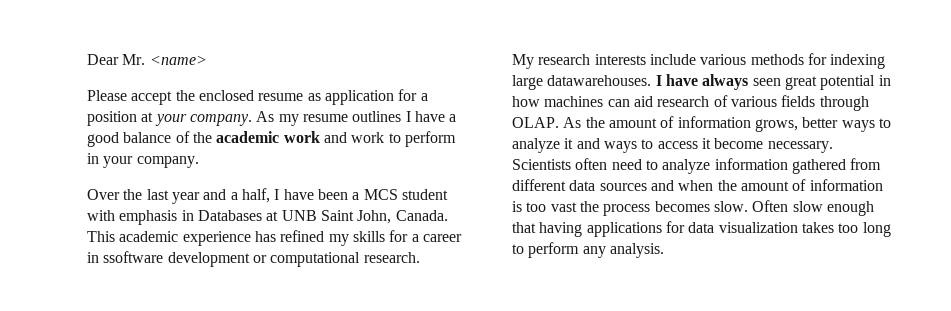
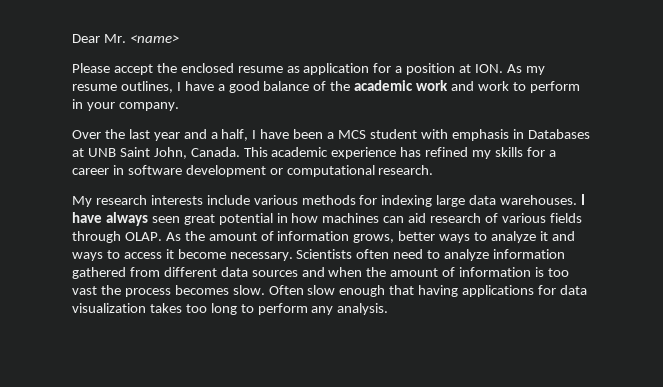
- Please accept the enclosed resume as application for a position at your company. As my resume outlines I have a good balance of the academic work and work to perform in your company.
+ Please accept the enclosed resume as application for a position at ION. As my resume outlines, I have a good balance of the academic work and work to perform in your company.
- This academic experience has refined my skills for a career in ssoftware development or computational research.
+ This academic experience has refined my skills for a career in software development or computational research.
- My research interests include various methods for indexing large datawarehouses.
+ My research interests include various methods for indexing large data warehouses.

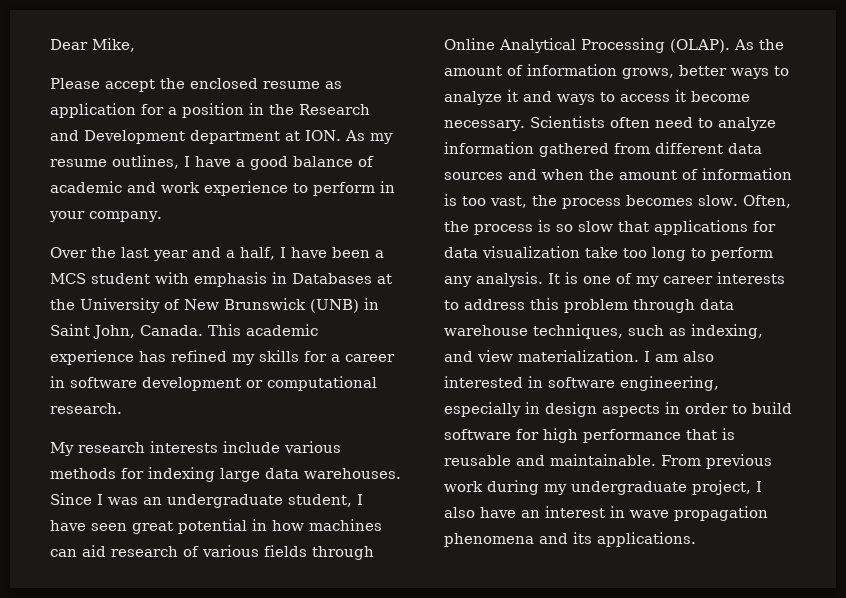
- Dear Mr. <name>
+ Dear Mike,
- Please accept the enclosed resume as application for a position at ION. As my resume outlines, I have a good balance of the academic work and work to perform in your company.
+ Please accept the enclosed resume as application for a position in the Research and Development department at ION. As my resume outlines, I have a good balance of academic and work experience to perform in your company.
- Over the last year and a half, I have been a MCS student with emphasis in Databases at UNB Saint John, Canada.
+ Over the last year and a half, I have been a MCS student with emphasis in Databases at the University of New Brunswick (UNB) in Saint John, Canada.
- I have always seen great potential in how machines can aid research of various fields through OLAP.
+ Since I was an undergraduate student, I have seen great potential in how machines can aid research of various fields through Online Analytical Processing (OLAP).
- Scientists often need to analyze information gathered from different data sources and when the amount of information is too vast the process becomes slow.
+ Scientists often need to analyze information gathered from different data sources and when the amount of information is too vast, the process becomes slow.
- Often slow enough that having applications for data visualization takes too long to perform any analysis.
+ Often, the process is so slow that applications for data visualization take too long to perform any analysis.
+ It is one of my career interests to address this problem through data warehouse techniques, such as indexing, and view materialization. I am also interested in software engineering, especially in design aspects in order to build software for high performance that is reusable and maintainable. From previous work during my undergraduate project, I also have an interest in wave propagation phenomena and its applications.

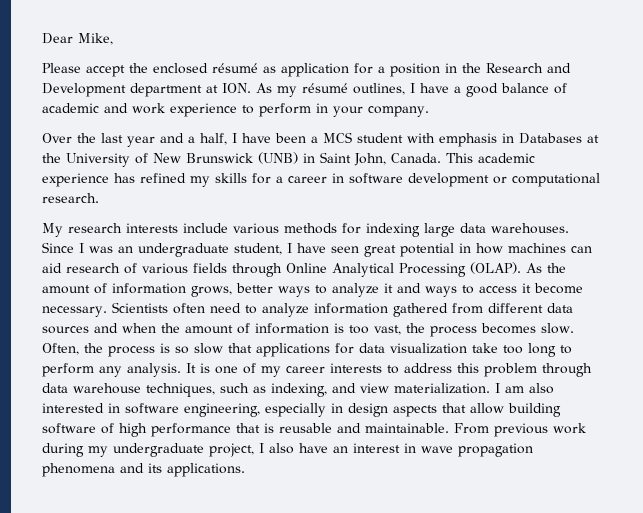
- Please accept the enclosed resume as application for a position in the Research and Development department at ION. As my resume outlines, I have a good balance of academic and work experience to perform in your company.
+ Please accept the enclosed résumé as application for a position in the Research and Development department at ION. As my résumé outlines, I have a good balance of academic and work experience to perform in your company.
- I am also interested in software engineering, especially in design aspects in order to build software for high performance that is reusable and maintainable.
+ I am also interested in software engineering, especially in design aspects that allow building software of high performance that is reusable and maintainable.

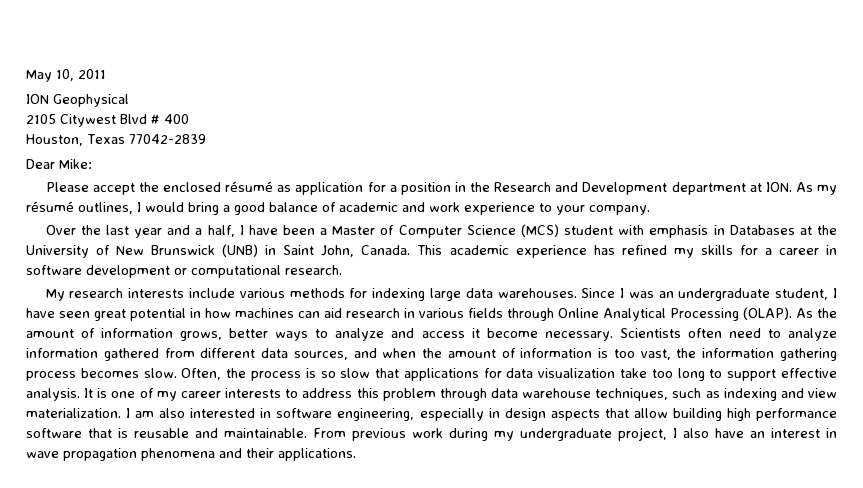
- Dear Mike,
+ May 10, 2011
+ ION Geophysical
+ 2105 Citywest Blvd # 400
+ Houston, Texas 77042-2839
+ Dear Mike:
- Please accept the enclosed résumé as application for a position in the Research and Development department at ION. As my résumé outlines, I have a good balance of academic and work experience to perform in your company.
+ Please accept the enclosed résumé as application for a position in the Research and Development department at ION. As my résumé outlines, I would bring a good balance of academic and work experience to your company.
- Over the last year and a half, I have been a MCS student with emphasis in Databases at the University of New Brunswick (UNB) in Saint John, Canada.
+ Over the last year and a half, I have been a Master of Computer Science (MCS) student with emphasis in Databases at the University of New Brunswick (UNB) in Saint John, Canada.
- Since I was an undergraduate student, I have seen great potential in how machines can aid research of various fields through Online Analytical Processing (OLAP).
+ Since I was an undergraduate student, I have seen great potential in how machines can aid research in various fields through Online Analytical Processing (OLAP).
- As the amount of information grows, better ways to analyze it and ways to access it become necessary.
+ As the amount of information grows, better ways to analyze and access it become necessary.
- Scientists often need to analyze information gathered from different data sources and when the amount of information is too vast, the process becomes slow.
+ Scientists often need to analyze information gathered from different data sources, and when the amount of information is too vast, the information gathering process becomes slow.
- Often, the process is so slow that applications for data visualization take too long to perform any analysis.
+ Often, the process is so slow that applications for data visualization take too long to support effective analysis.
- It is one of my career interests to address this problem through data warehouse techniques, such as indexing, and view materialization.
+ It is one of my career interests to address this problem through data warehouse techniques, such as indexing and view materialization.
- I am also interested in software engineering, especially in design aspects that allow building software of high performance that is reusable and maintainable.
+ I am also interested in software engineering, especially in design aspects that allow building high performance software that is reusable and maintainable.
- From previous work during my undergraduate project, I also have an interest in wave propagation phenomena and its applications.
+ From previous work during my undergraduate project, I also have an interest in wave propagation phenomena and their applications.

